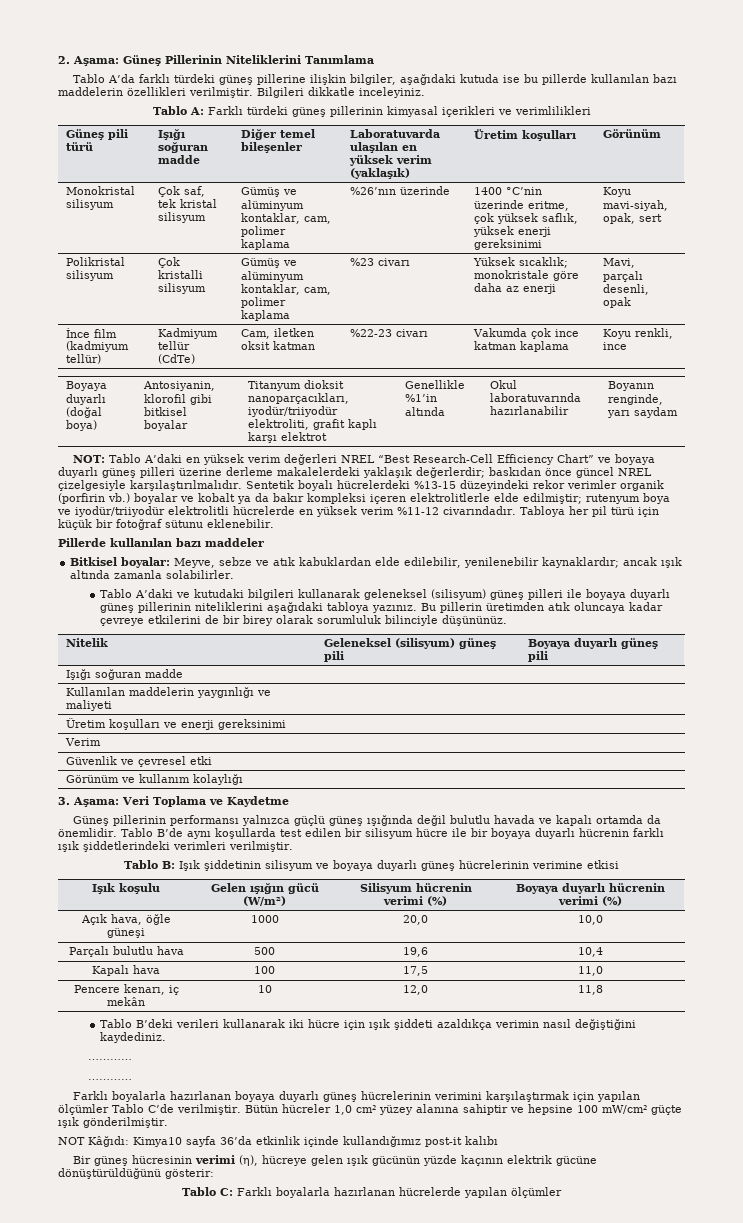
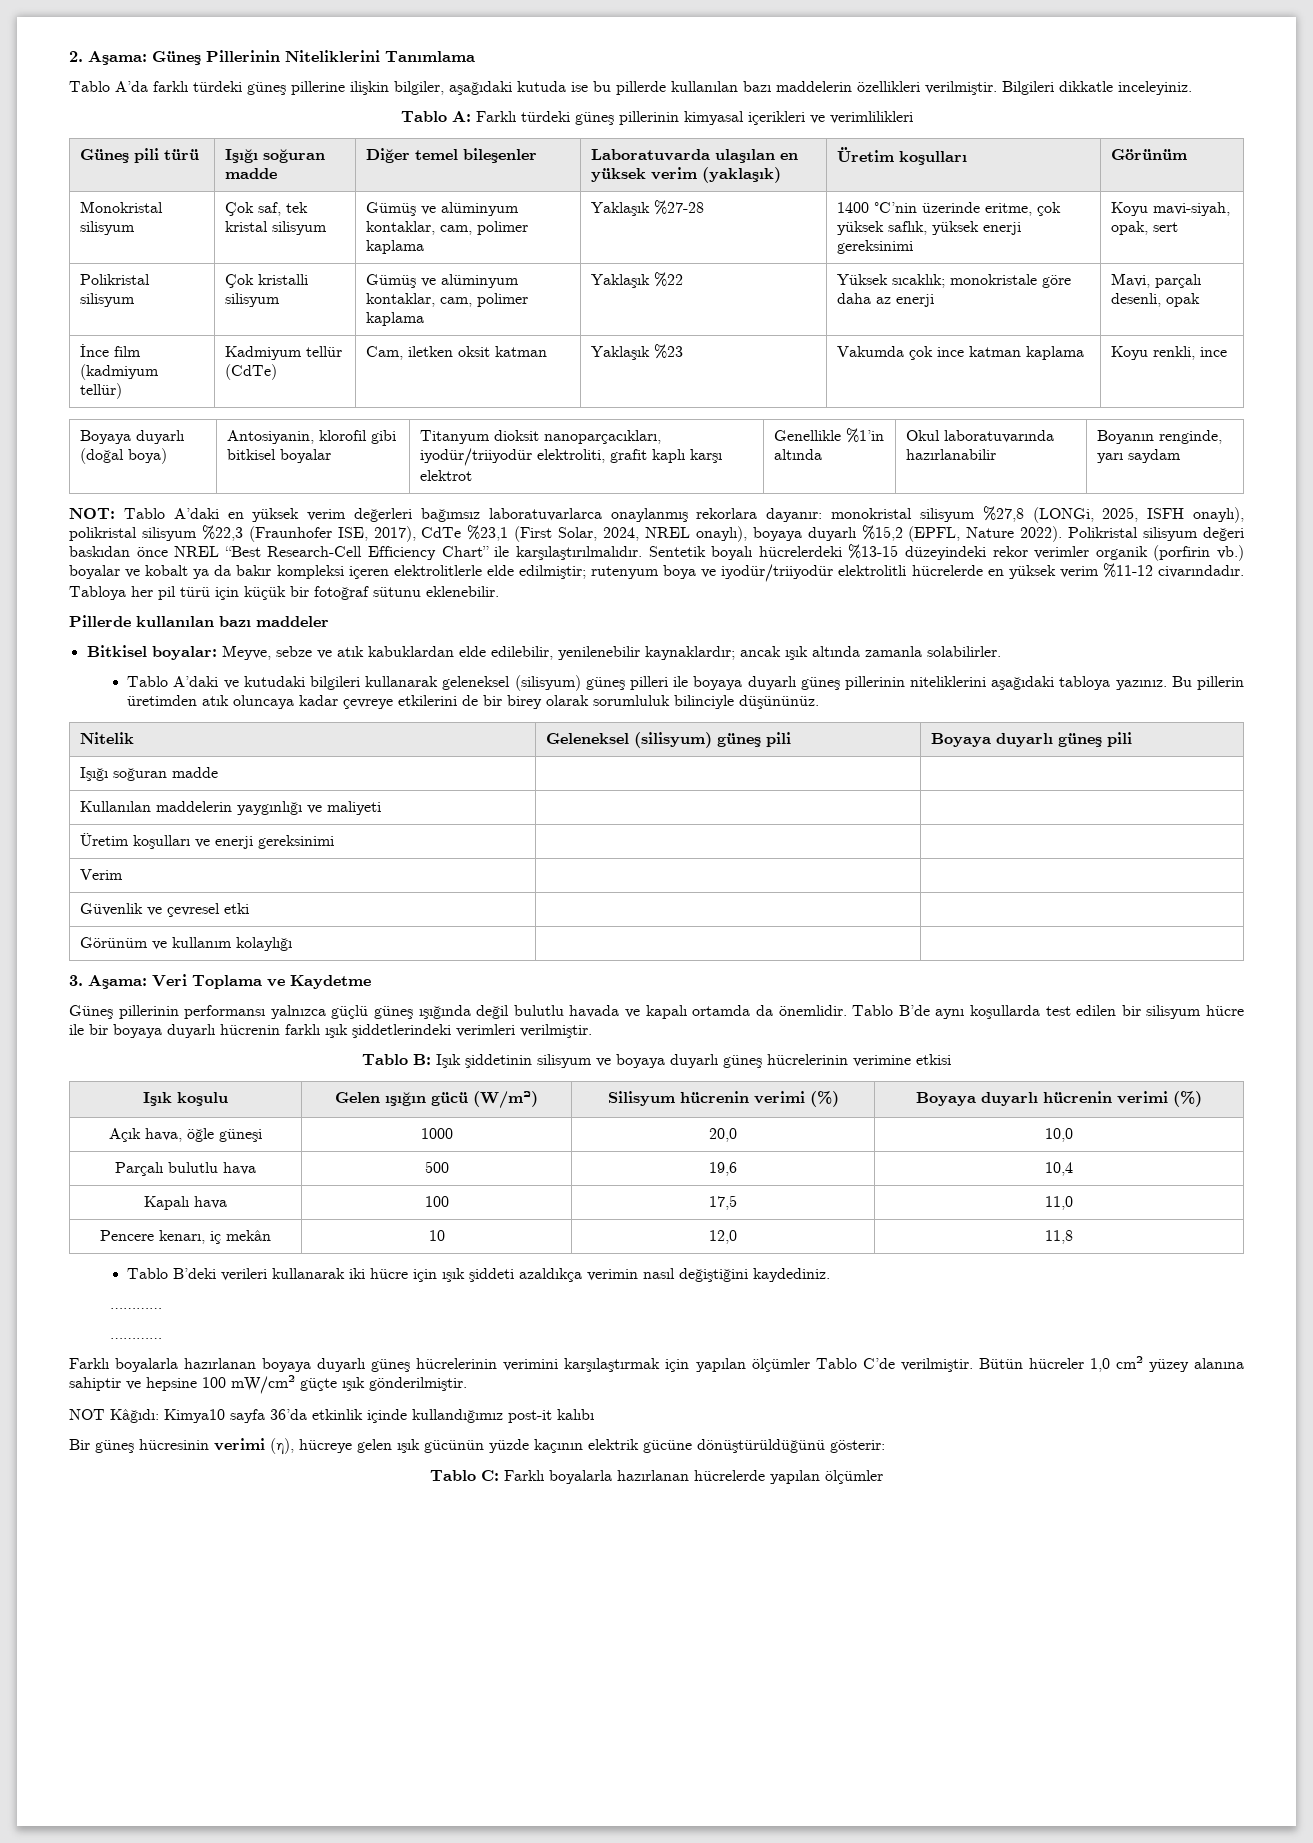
- Monokristal silisyum | Çok saf, tek kristal silisyum | Gümüş ve alüminyum kontaklar, cam, polimer kaplama | %26’nın üzerinde | 1400 °C’nin üzerinde eritme, çok yüksek saflık, yüksek enerji gereksinimi | Koyu mavi-siyah, opak, sert
+ Monokristal silisyum | Çok saf, tek kristal silisyum | Gümüş ve alüminyum kontaklar, cam, polimer kaplama | Yaklaşık %27-28 | 1400 °C’nin üzerinde eritme, çok yüksek saflık, yüksek enerji gereksinimi | Koyu mavi-siyah, opak, sert
- Polikristal silisyum | Çok kristalli silisyum | Gümüş ve alüminyum kontaklar, cam, polimer kaplama | %23 civarı | Yüksek sıcaklık; monokristale göre daha az enerji | Mavi, parçalı desenli, opak
+ Polikristal silisyum | Çok kristalli silisyum | Gümüş ve alüminyum kontaklar, cam, polimer kaplama | Yaklaşık %22 | Yüksek sıcaklık; monokristale göre daha az enerji | Mavi, parçalı desenli, opak
- İnce film (kadmiyum tellür) | Kadmiyum tellür (CdTe) | Cam, iletken oksit katman | %22-23 civarı | Vakumda çok ince katman kaplama | Koyu renkli, ince
+ İnce film (kadmiyum tellür) | Kadmiyum tellür (CdTe) | Cam, iletken oksit katman | Yaklaşık %23 | Vakumda çok ince katman kaplama | Koyu renkli, ince
- NOT: Tablo A’daki en yüksek verim değerleri NREL “Best Research-Cell Efficiency Chart” ve boyaya duyarlı güneş pilleri üzerine derleme makalelerdeki yaklaşık değerlerdir; baskıdan önce güncel NREL çizelgesiyle karşılaştırılmalıdır.
+ NOT: Tablo A’daki en yüksek verim değerleri bağımsız laboratuvarlarca onaylanmış rekorlara dayanır: monokristal silisyum %27,8 (LONGi, 2025, ISFH onaylı), polikristal silisyum %22,3 (Fraunhofer ISE, 2017), CdTe %23,1 (First Solar, 2024, NREL onaylı), boyaya duyarlı %15,2 (EPFL, Nature 2022). Polikristal silisyum değeri baskıdan önce NREL “Best Research-Cell Efficiency Chart” ile karşılaştırılmalıdır.

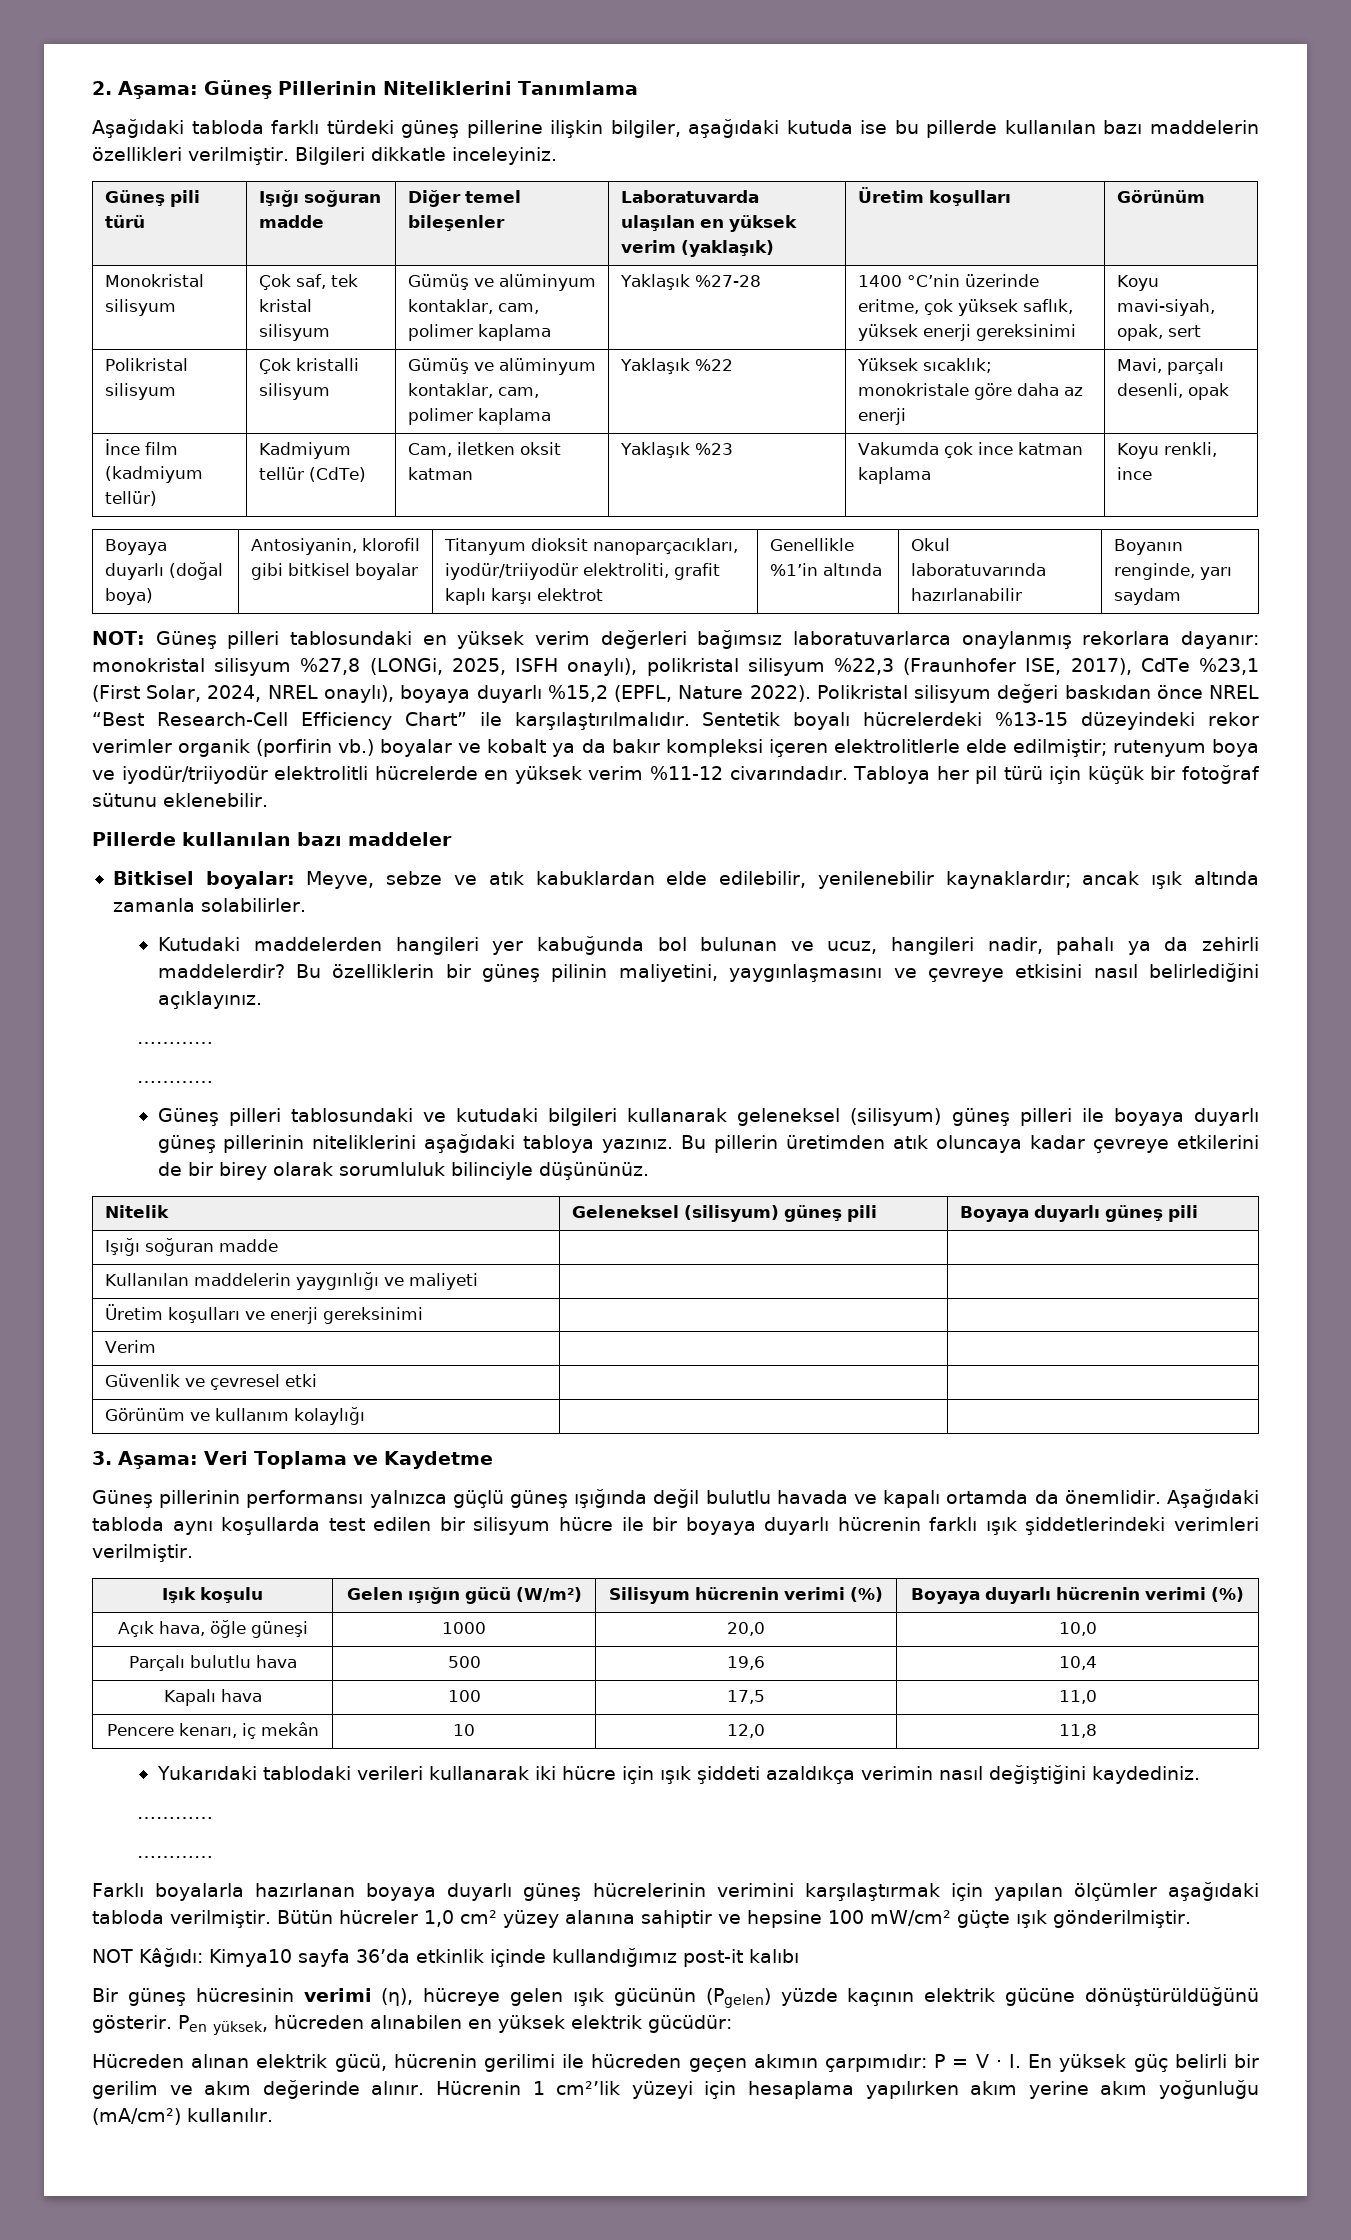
- Tablo A’da farklı türdeki güneş pillerine ilişkin bilgiler, aşağıdaki kutuda ise bu pillerde kullanılan bazı maddelerin özellikleri verilmiştir.
+ Aşağıdaki tabloda farklı türdeki güneş pillerine ilişkin bilgiler, aşağıdaki kutuda ise bu pillerde kullanılan bazı maddelerin özellikleri verilmiştir.
- Tablo A: Farklı türdeki güneş pillerinin kimyasal içerikleri ve verimlilikleri
- NOT: Tablo A’daki en yüksek verim değerleri bağımsız laboratuvarlarca onaylanmış rekorlara dayanır: monokristal silisyum %27,8 (LONGi, 2025, ISFH onaylı), polikristal silisyum %22,3 (Fraunhofer ISE, 2017), CdTe %23,1 (First Solar, 2024, NREL onaylı), boyaya duyarlı %15,2 (EPFL, Nature 2022).
+ NOT: Güneş pilleri tablosundaki en yüksek verim değerleri bağımsız laboratuvarlarca onaylanmış rekorlara dayanır: monokristal silisyum %27,8 (LONGi, 2025, ISFH onaylı), polikristal silisyum %22,3 (Fraunhofer ISE, 2017), CdTe %23,1 (First Solar, 2024, NREL onaylı), boyaya duyarlı %15,2 (EPFL, Nature 2022).
- Tablo A’daki ve kutudaki bilgileri kullanarak geleneksel (silisyum) güneş pilleri ile boyaya duyarlı güneş pillerinin niteliklerini aşağıdaki tabloya yazınız.
+ Kutudaki maddelerden hangileri yer kabuğunda bol bulunan ve ucuz, hangileri nadir, pahalı ya da zehirli maddelerdir? Bu özelliklerin bir güneş pilinin maliyetini, yaygınlaşmasını ve çevreye etkisini nasıl belirlediğini açıklayınız.
+ …………
+ …………
+ Güneş pilleri tablosundaki ve kutudaki bilgileri kullanarak geleneksel (silisyum) güneş pilleri ile boyaya duyarlı güneş pillerinin niteliklerini aşağıdaki tabloya yazınız.
- Tablo B’de aynı koşullarda test edilen bir silisyum hücre ile bir boyaya duyarlı hücrenin farklı ışık şiddetlerindeki verimleri verilmiştir.
+ Aşağıdaki tabloda aynı koşullarda test edilen bir silisyum hücre ile bir boyaya duyarlı hücrenin farklı ışık şiddetlerindeki verimleri verilmiştir.
- Tablo B: Işık şiddetinin silisyum ve boyaya duyarlı güneş hücrelerinin verimine etkisi
- Tablo B’deki verileri kullanarak iki hücre için ışık şiddeti azaldıkça verimin nasıl değiştiğini kaydediniz.
+ Yukarıdaki tablodaki verileri kullanarak iki hücre için ışık şiddeti azaldıkça verimin nasıl değiştiğini kaydediniz.
- Farklı boyalarla hazırlanan boyaya duyarlı güneş hücrelerinin verimini karşılaştırmak için yapılan ölçümler Tablo C’de verilmiştir.
+ Farklı boyalarla hazırlanan boyaya duyarlı güneş hücrelerinin verimini karşılaştırmak için yapılan ölçümler aşağıdaki tabloda verilmiştir.
- Bir güneş hücresinin verimi (η), hücreye gelen ışık gücünün yüzde kaçının elektrik gücüne dönüştürüldüğünü gösterir:
- Tablo C: Farklı boyalarla hazırlanan hücrelerde yapılan ölçümler
+ Bir güneş hücresinin verimi (η), hücreye gelen ışık gücünün (Pgelen) yüzde kaçının elektrik gücüne dönüştürüldüğünü gösterir. Pen yüksek, hücreden alınabilen en yüksek elektrik gücüdür:
+ Hücreden alınan elektrik gücü, hücrenin gerilimi ile hücreden geçen akımın çarpımıdır: P = V · I. En yüksek güç belirli bir gerilim ve akım değerinde alınır. Hücrenin 1 cm²’lik yüzeyi için hesaplama yapılırken akım yerine akım yoğunluğu (mA/cm²) kullanılır.

